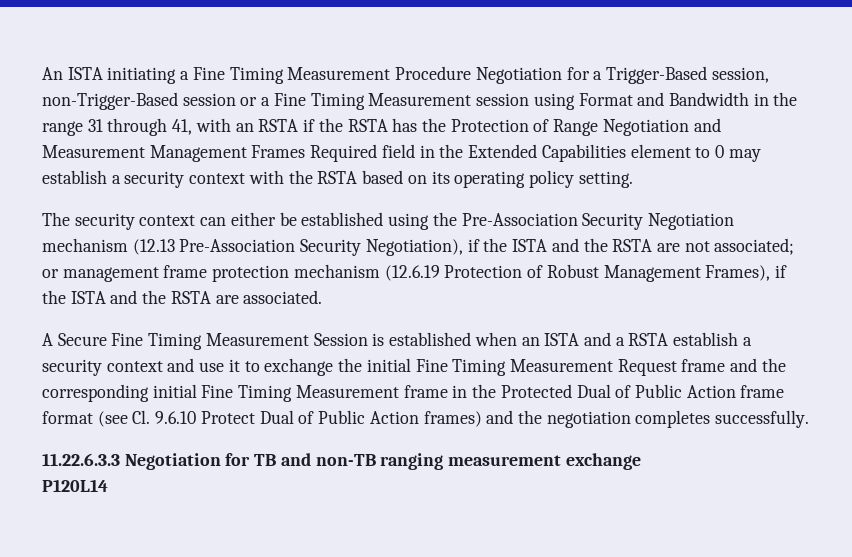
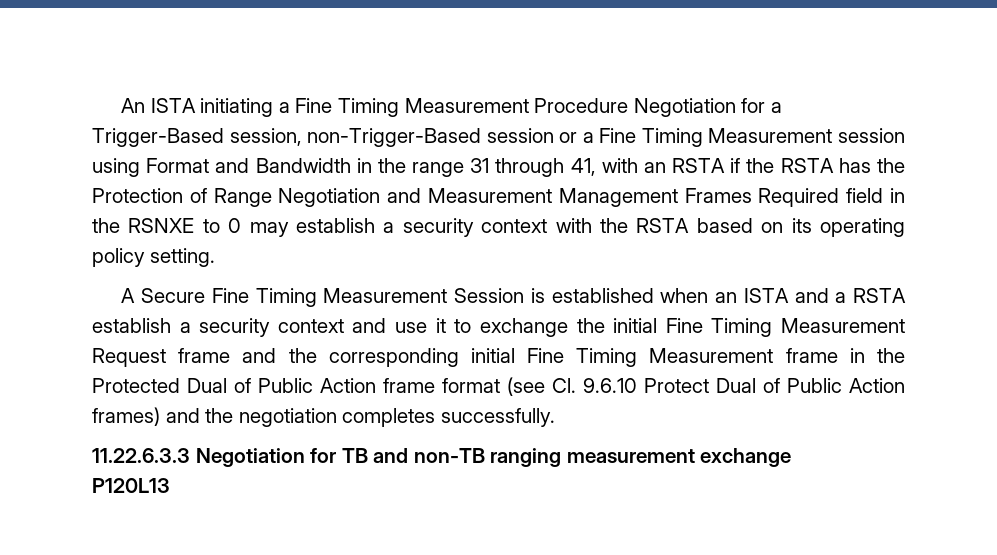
- An ISTA initiating a Fine Timing Measurement Procedure Negotiation for a Trigger-Based session, non-Trigger-Based session or a Fine Timing Measurement session using Format and Bandwidth in the range 31 through 41, with an RSTA if the RSTA has the Protection of Range Negotiation and Measurement Management Frames Required field in the Extended Capabilities element to 0 may establish a security context with the RSTA based on its operating policy setting.
+ An ISTA initiating a Fine Timing Measurement Procedure Negotiation for a Trigger-Based session, non-Trigger-Based session or a Fine Timing Measurement session using Format and Bandwidth in the range 31 through 41, with an RSTA if the RSTA has the Protection of Range Negotiation and Measurement Management Frames Required field in the RSNXE to 0 may establish a security context with the RSTA based on its operating policy setting.
- The security context can either be established using the Pre-Association Security Negotiation mechanism (12.13 Pre-Association Security Negotiation), if the ISTA and the RSTA are not associated; or management frame protection mechanism (12.6.19 Protection of Robust Management Frames), if the ISTA and the RSTA are associated.
- P120L14
+ P120L13

